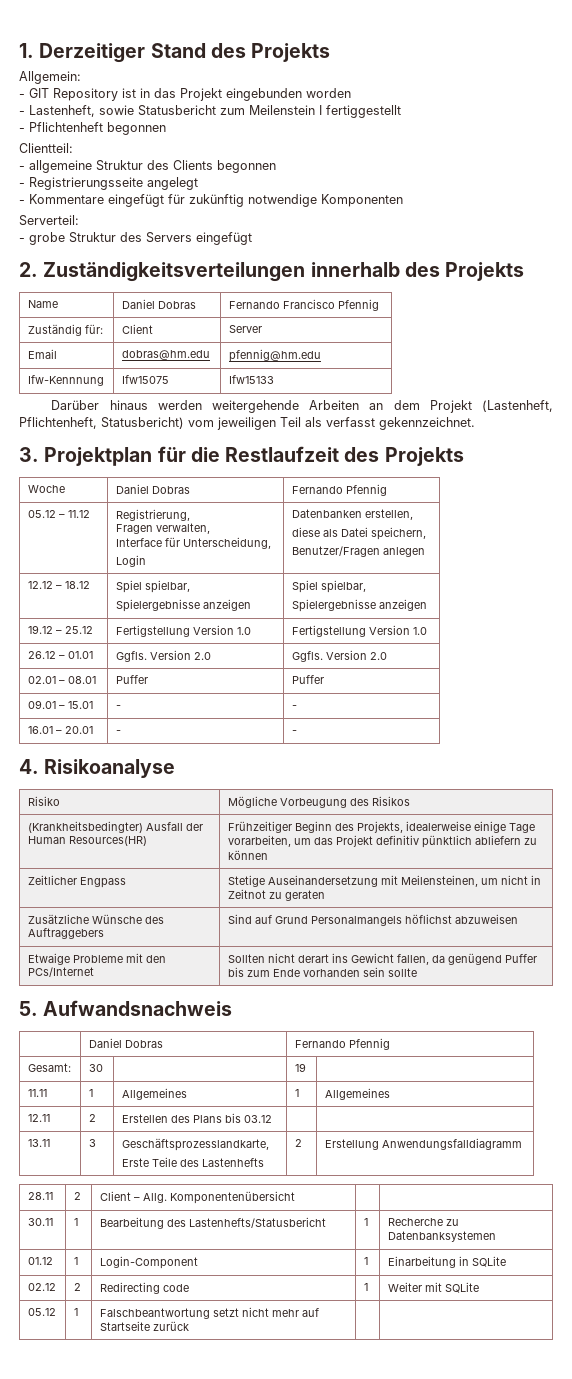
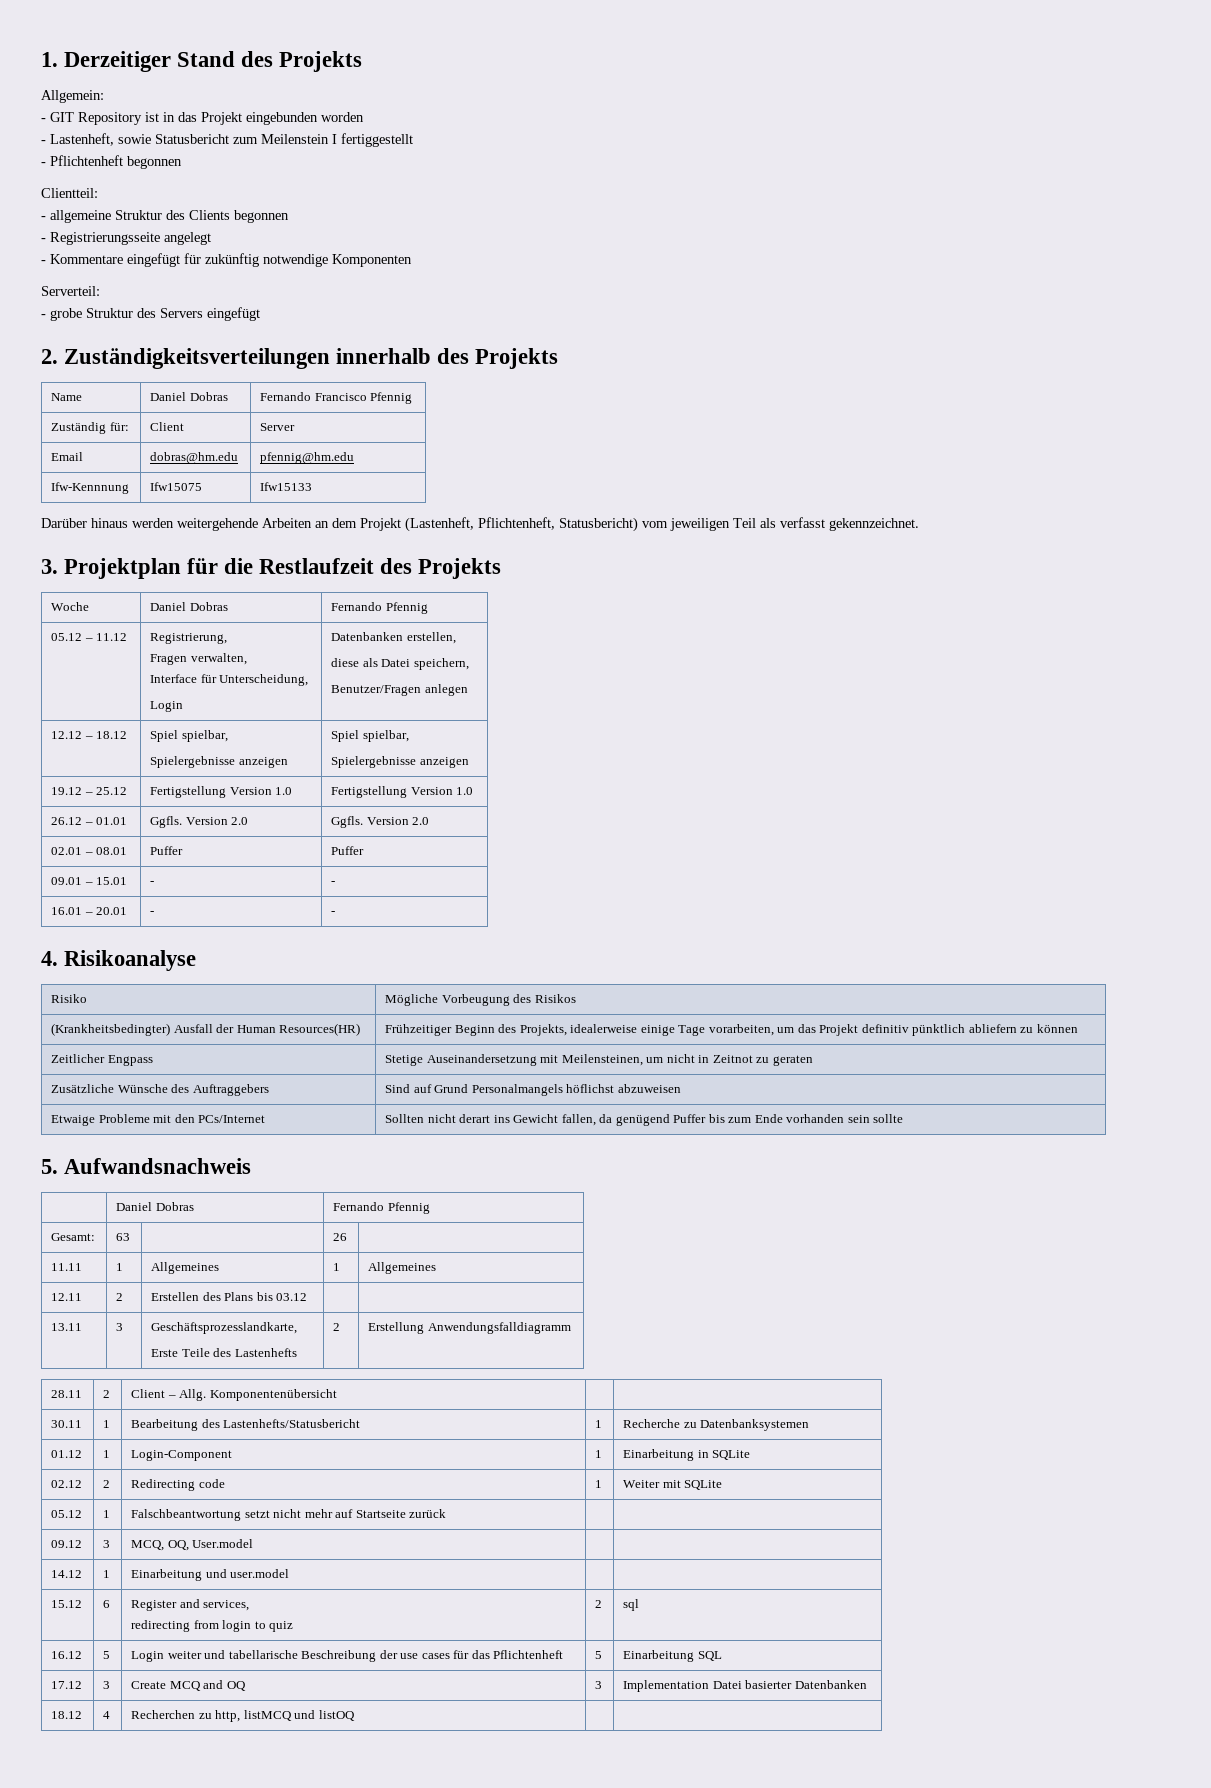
- Gesamt: | 30 | | 19 |
+ Gesamt: | 63 | | 26 |
+ 09.12 | 3 | MCQ, OQ, User.model | |
+ 14.12 | 1 | Einarbeitung und user.model | |
+ 15.12 | 6 | Register and services,
+ redirecting from login to quiz | 2 | sql
+ 16.12 | 5 | Login weiter und tabellarische Beschreibung der use cases für das Pflichtenheft | 5 | Einarbeitung SQL
+ 17.12 | 3 | Create MCQ and OQ | 3 | Implementation Datei basierter Datenbanken
+ 18.12 | 4 | Recherchen zu http, listMCQ und listOQ | |

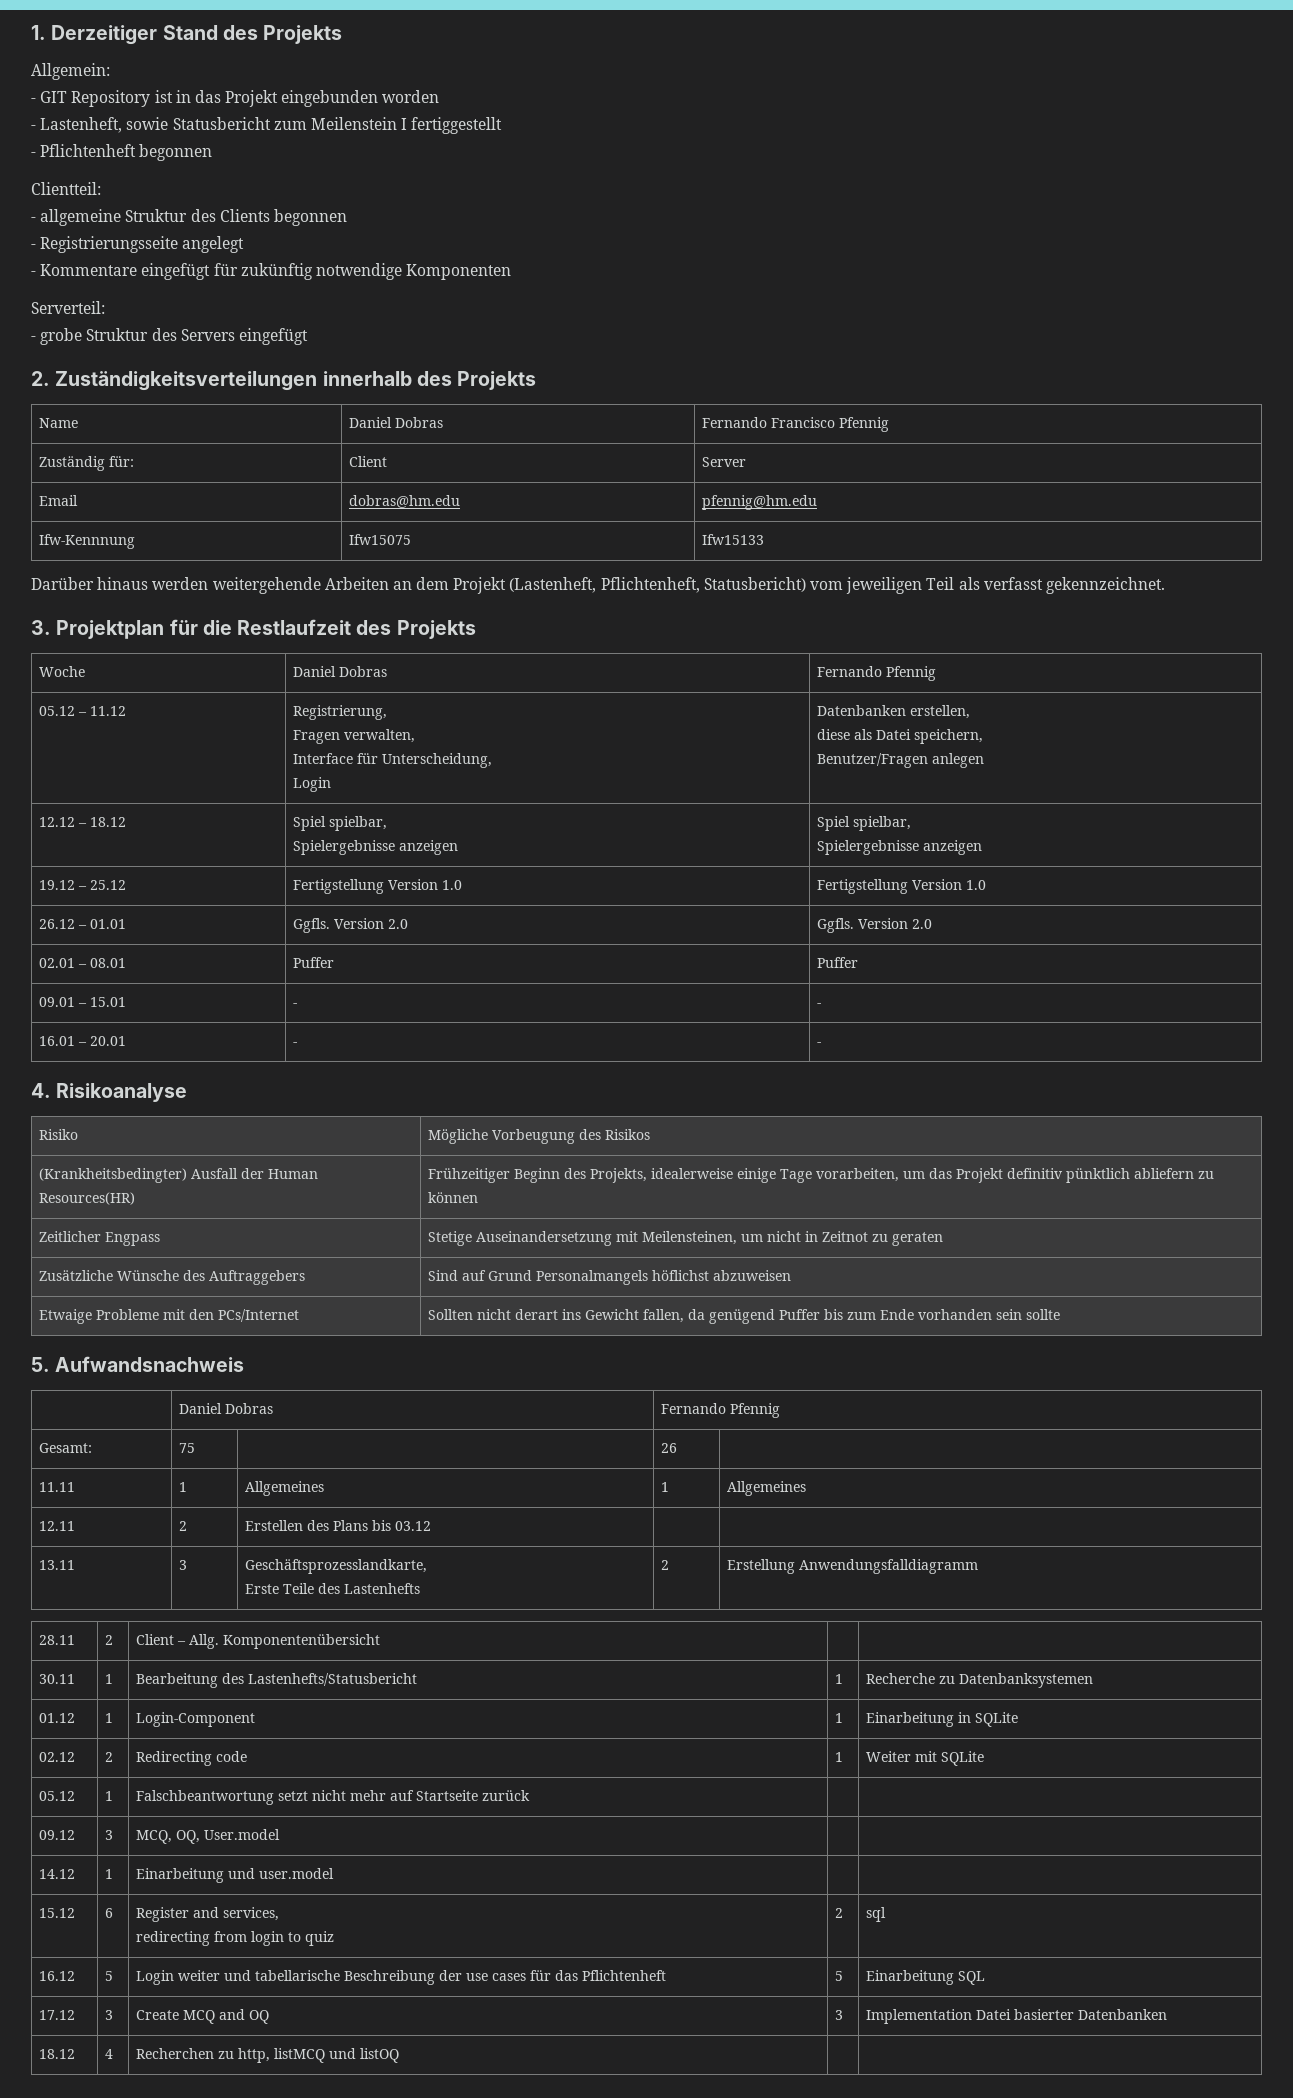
- Gesamt: | 63 | | 26 |
+ Gesamt: | 75 | | 26 |

